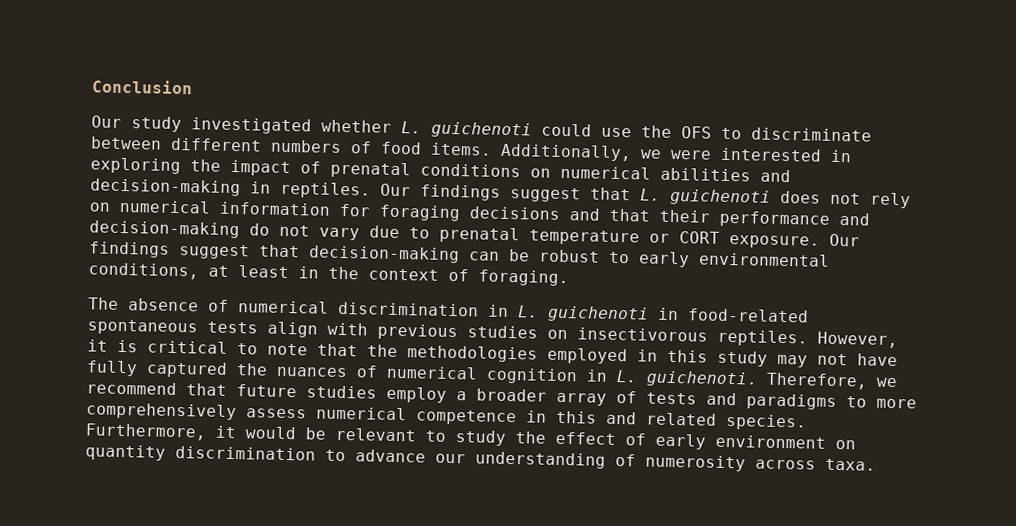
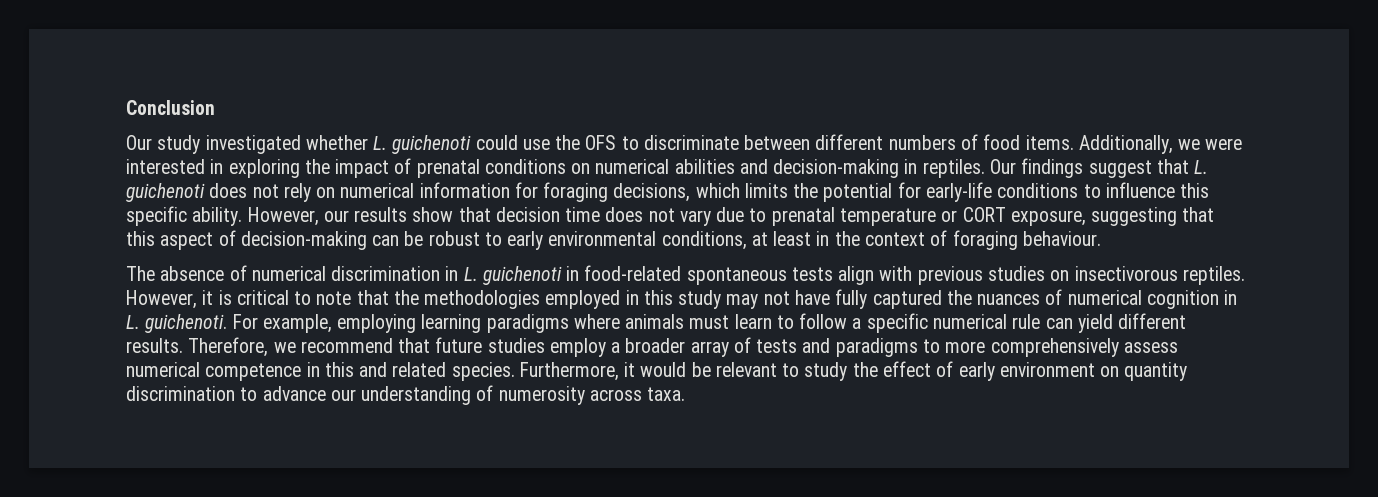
- Our findings suggest that L. guichenoti does not rely on numerical information for foraging decisions and that their performance and decision-making do not vary due to prenatal temperature or CORT exposure. Our findings suggest that decision-making can be robust to early environmental conditions, at least in the context of foraging.
+ Our findings suggest that L. guichenoti does not rely on numerical information for foraging decisions, which limits the potential for early-life conditions to influence this specific ability. However, our results show that decision time does not vary due to prenatal temperature or CORT exposure, suggesting that this aspect of decision-making can be robust to early environmental conditions, at least in the context of foraging behaviour.
+ For example, employing learning paradigms where animals must learn to follow a specific numerical rule can yield different results.

